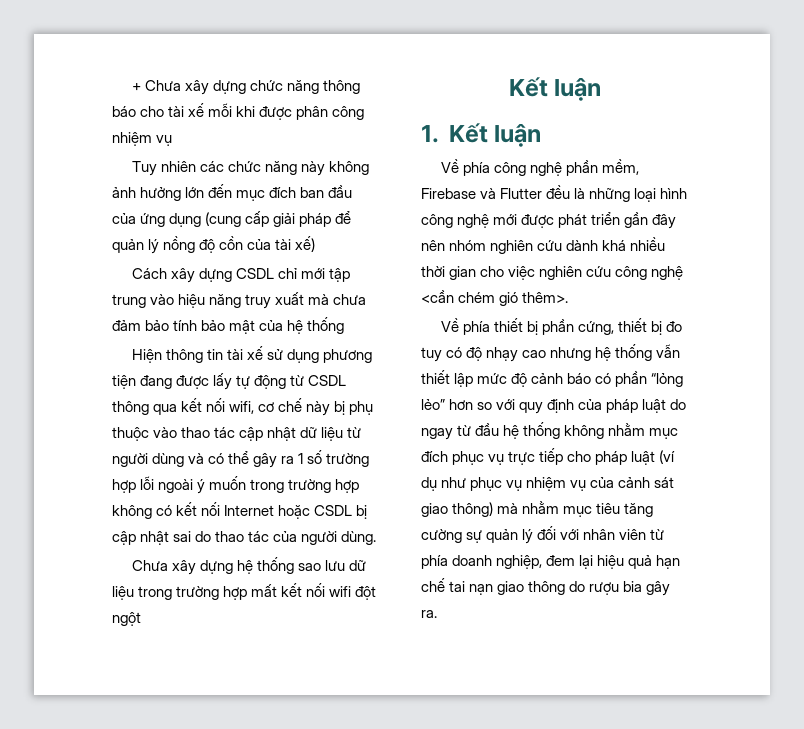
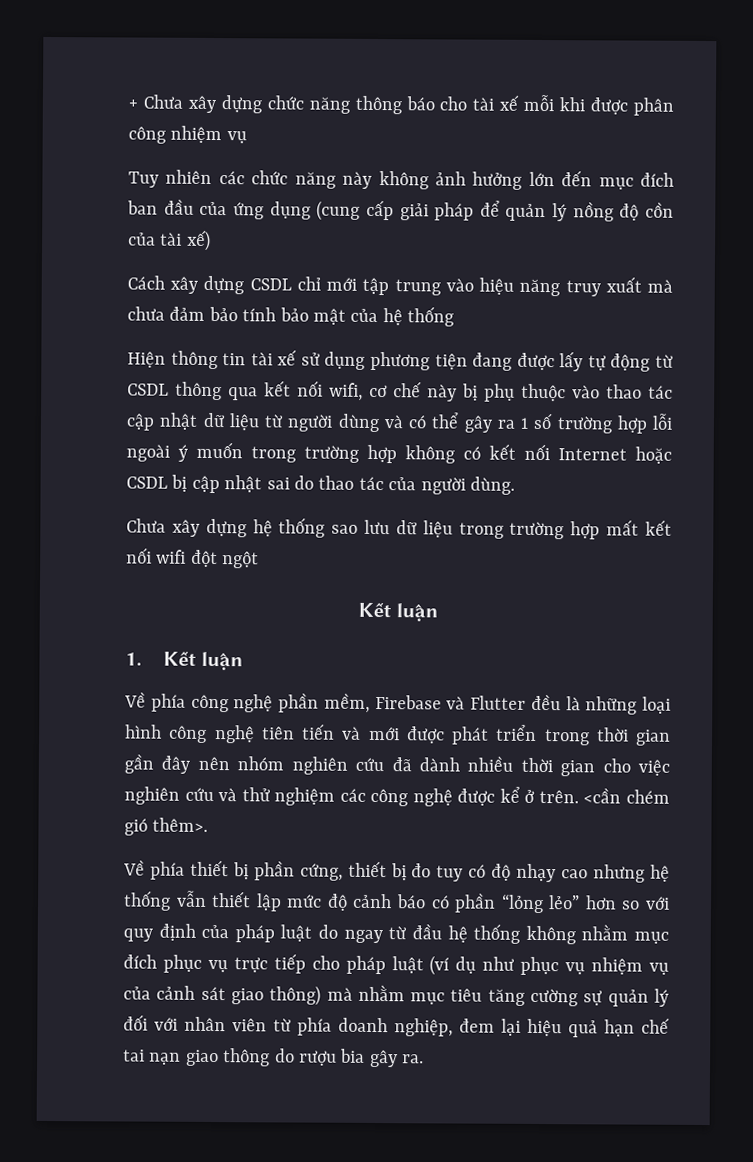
- Về phía công nghệ phần mềm, Firebase và Flutter đều là những loại hình công nghệ mới được phát triển gần đây nên nhóm nghiên cứu dành khá nhiều thời gian cho việc nghiên cứu công nghệ <cần chém gió thêm>.
+ Về phía công nghệ phần mềm, Firebase và Flutter đều là những loại hình công nghệ tiên tiến và mới được phát triển trong thời gian gần đây nên nhóm nghiên cứu đã dành nhiều thời gian cho việc nghiên cứu và thử nghiệm các công nghệ được kể ở trên. <cần chém gió thêm>.

